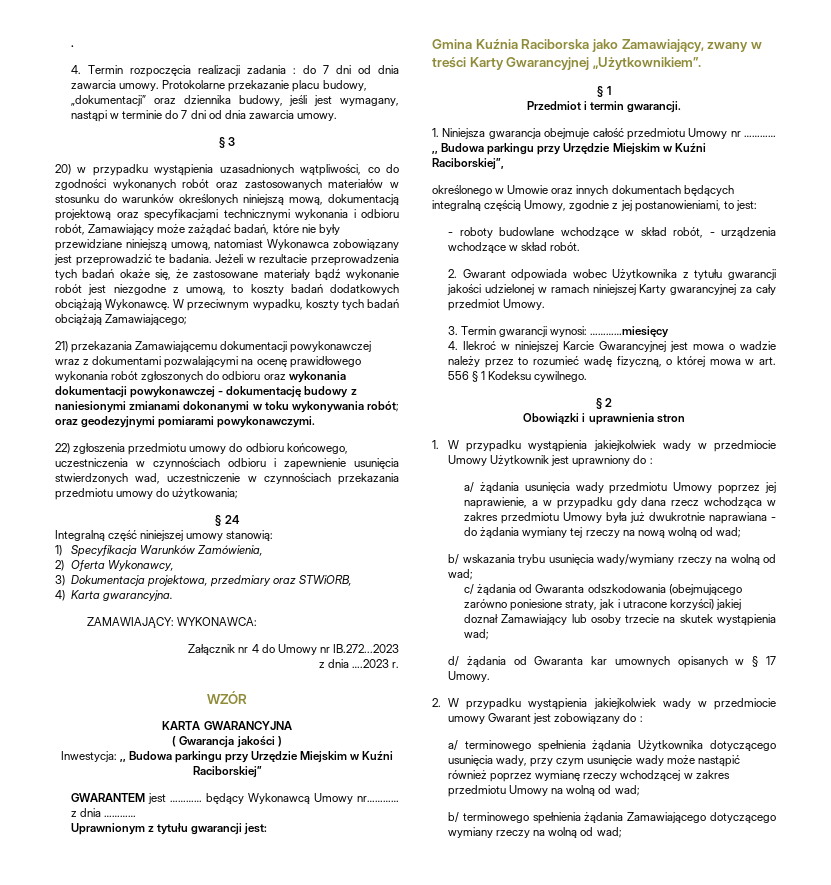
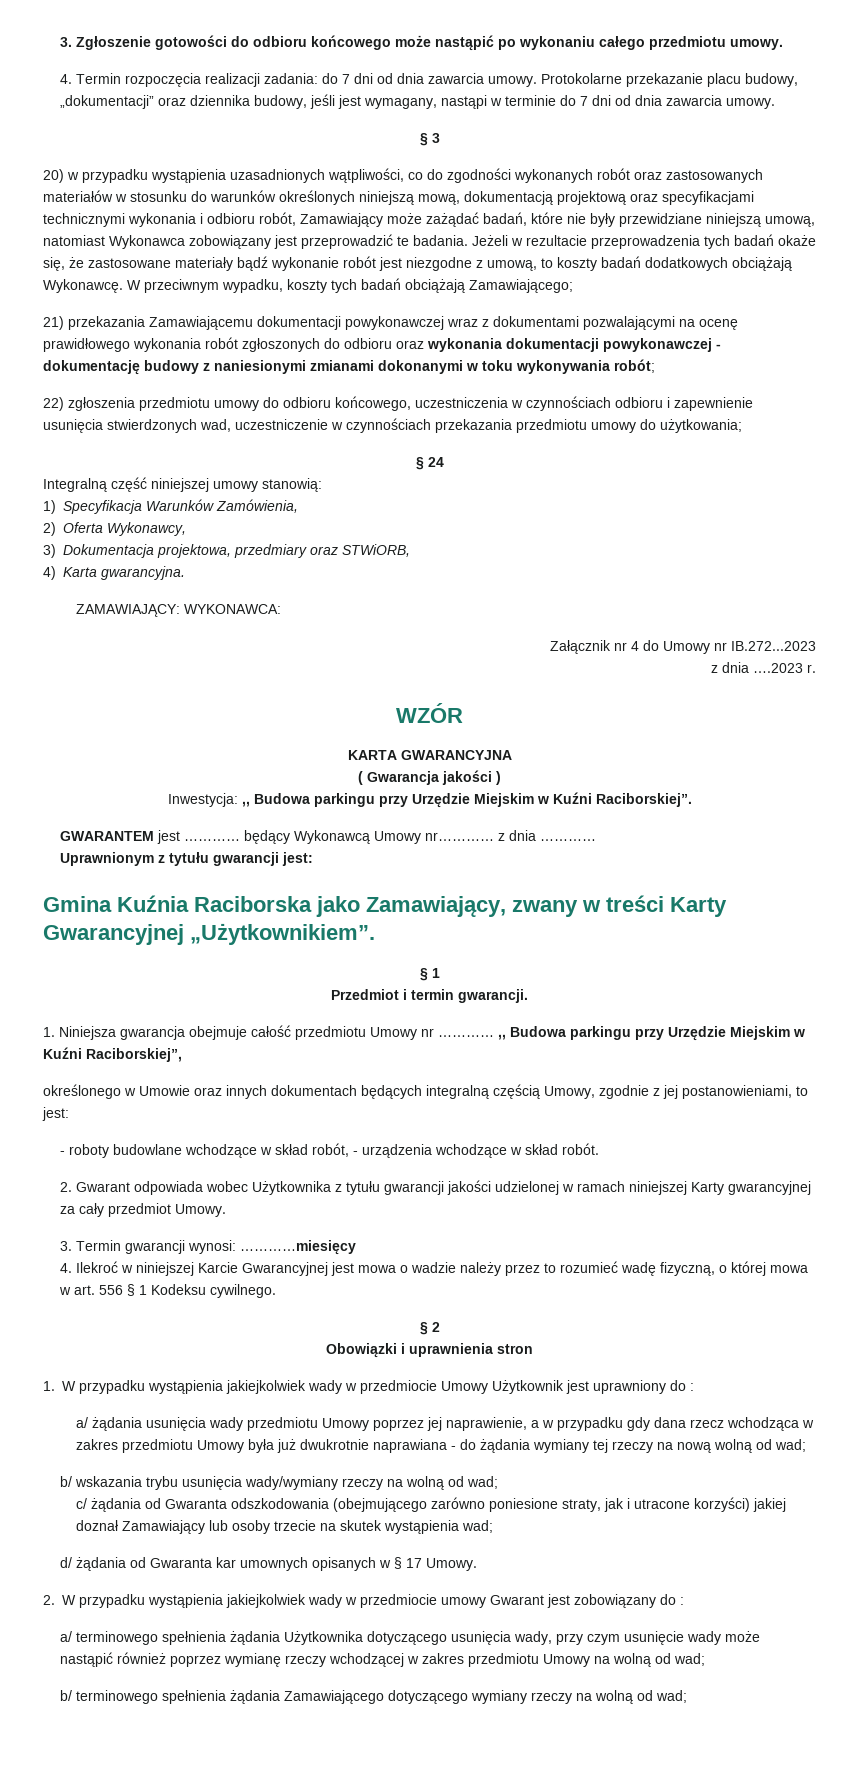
- .
+ 3. Zgłoszenie gotowości do odbioru końcowego może nastąpić po wykonaniu całego przedmiotu umowy.
- 4. Termin rozpoczęcia realizacji zadania : do 7 dni od dnia zawarcia umowy.
+ 4. Termin rozpoczęcia realizacji zadania: do 7 dni od dnia zawarcia umowy.
- 21) przekazania Zamawiającemu dokumentacji powykonawczej wraz z dokumentami pozwalającymi na ocenę prawidłowego wykonania robót zgłoszonych do odbioru oraz wykonania dokumentacji powykonawczej - dokumentację budowy z naniesionymi zmianami dokonanymi w toku wykonywania robót; oraz geodezyjnymi pomiarami powykonawczymi.
+ 21) przekazania Zamawiającemu dokumentacji powykonawczej wraz z dokumentami pozwalającymi na ocenę prawidłowego wykonania robót zgłoszonych do odbioru oraz wykonania dokumentacji powykonawczej - dokumentację budowy z naniesionymi zmianami dokonanymi w toku wykonywania robót;
- Inwestycja: ,, Budowa parkingu przy Urzędzie Miejskim w Kuźni Raciborskiej”
+ Inwestycja: ,, Budowa parkingu przy Urzędzie Miejskim w Kuźni Raciborskiej”.

